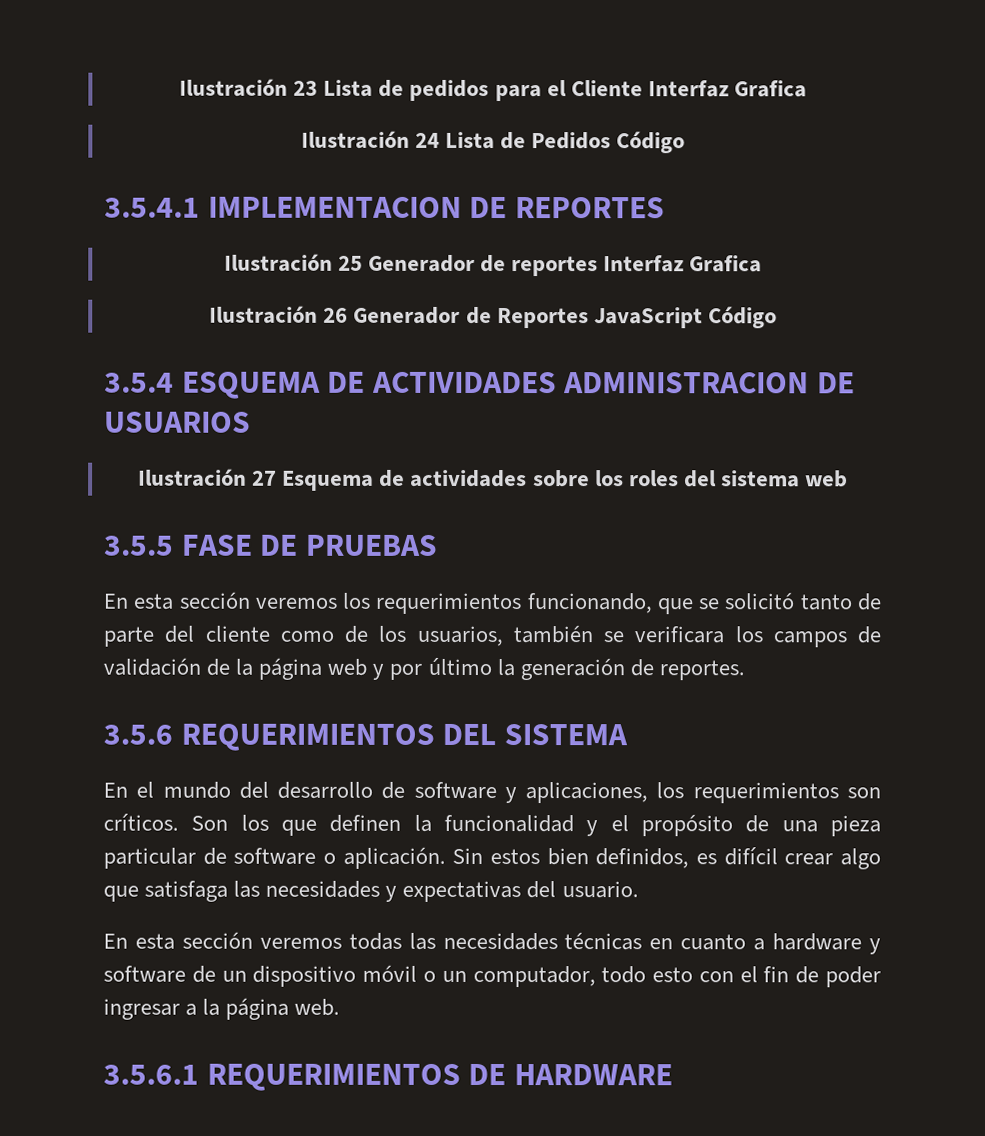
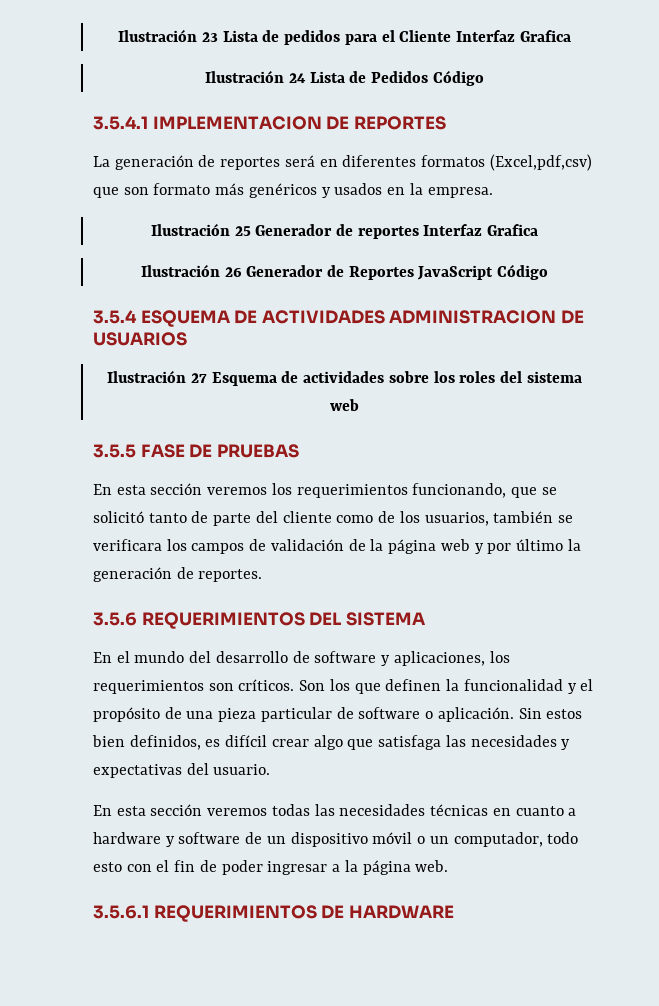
+ La generación de reportes será en diferentes formatos (Excel,pdf,csv) que son formato más genéricos y usados en la empresa.

